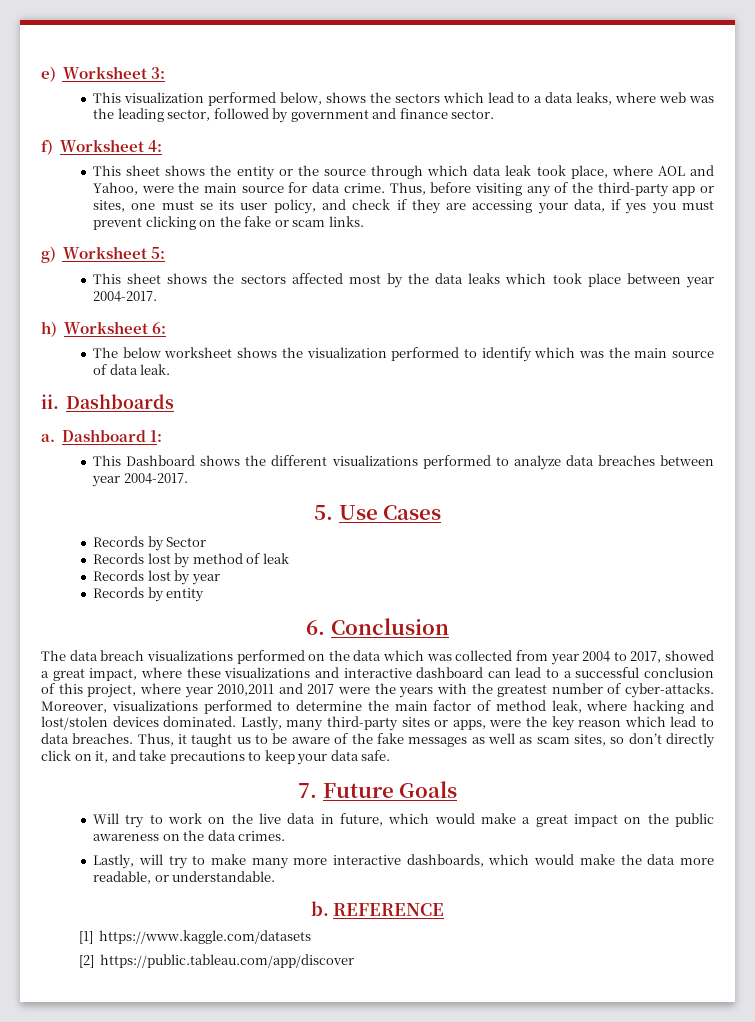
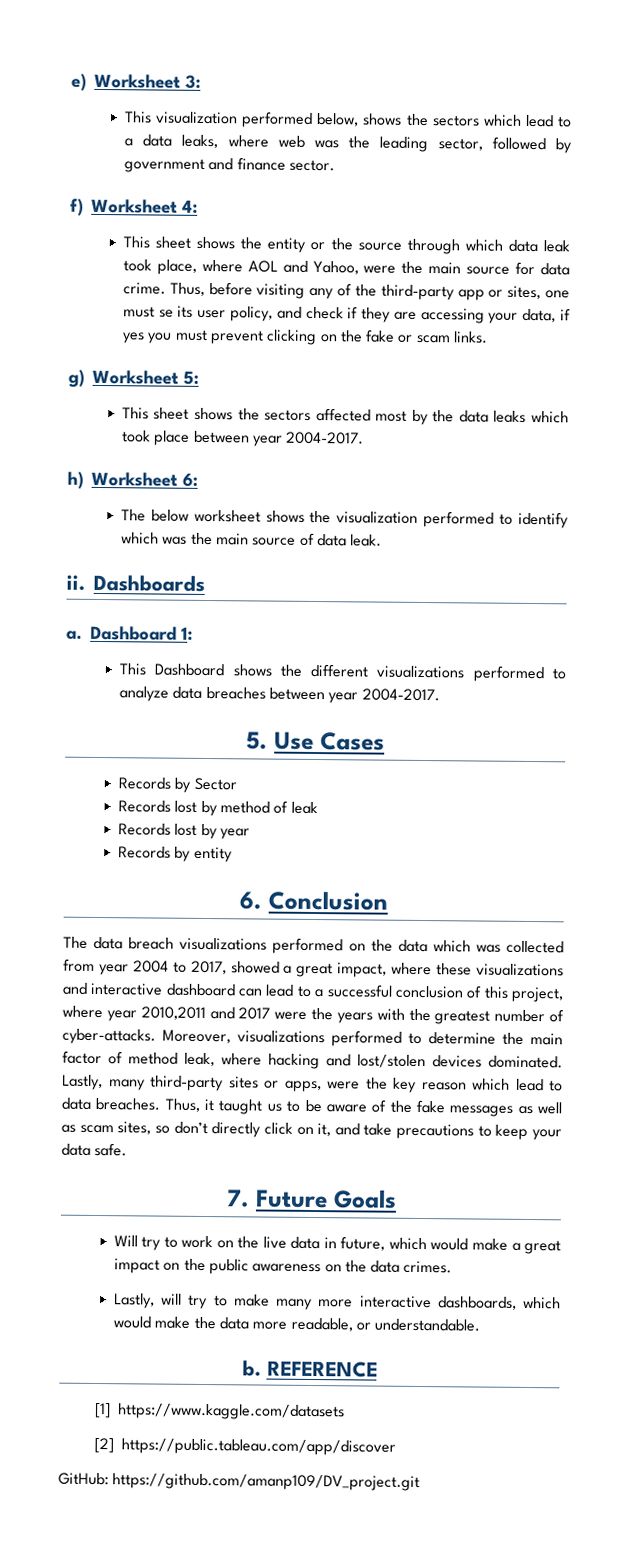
+ GitHub: https://github.com/amanp109/DV_project.git

